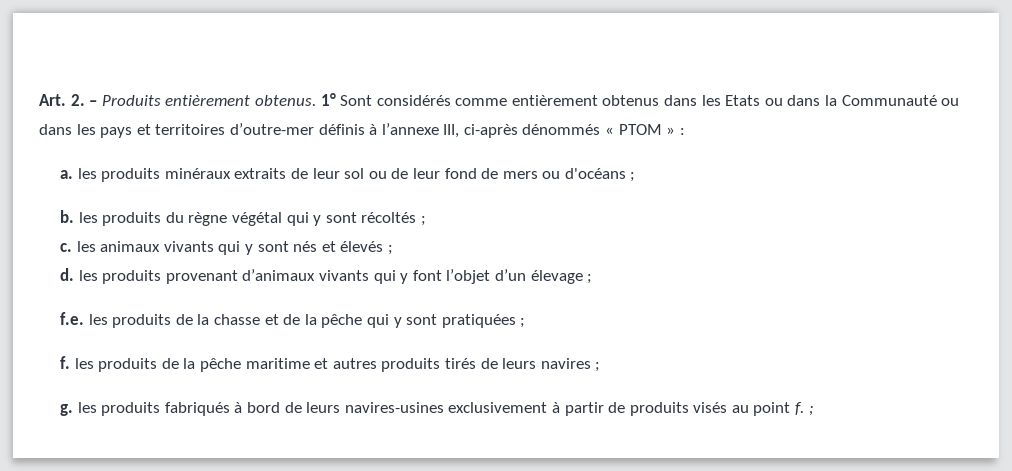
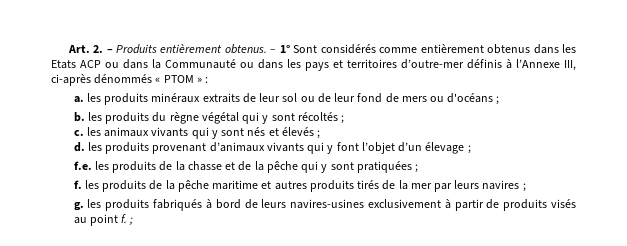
- 1° Sont considérés comme entièrement obtenus dans les Etats ou dans la Communauté ou dans les pays et territoires d’outre-mer définis à l’annexe III, ci-après dénommés « PTOM » :
+ – 1° Sont considérés comme entièrement obtenus dans les Etats ACP ou dans la Communauté ou dans les pays et territoires d’outre-mer définis à l’Annexe III, ci-après dénommés « PTOM » :
- f. les produits de la pêche maritime et autres produits tirés de leurs navires ;
+ f. les produits de la pêche maritime et autres produits tirés de la mer par leurs navires ;

